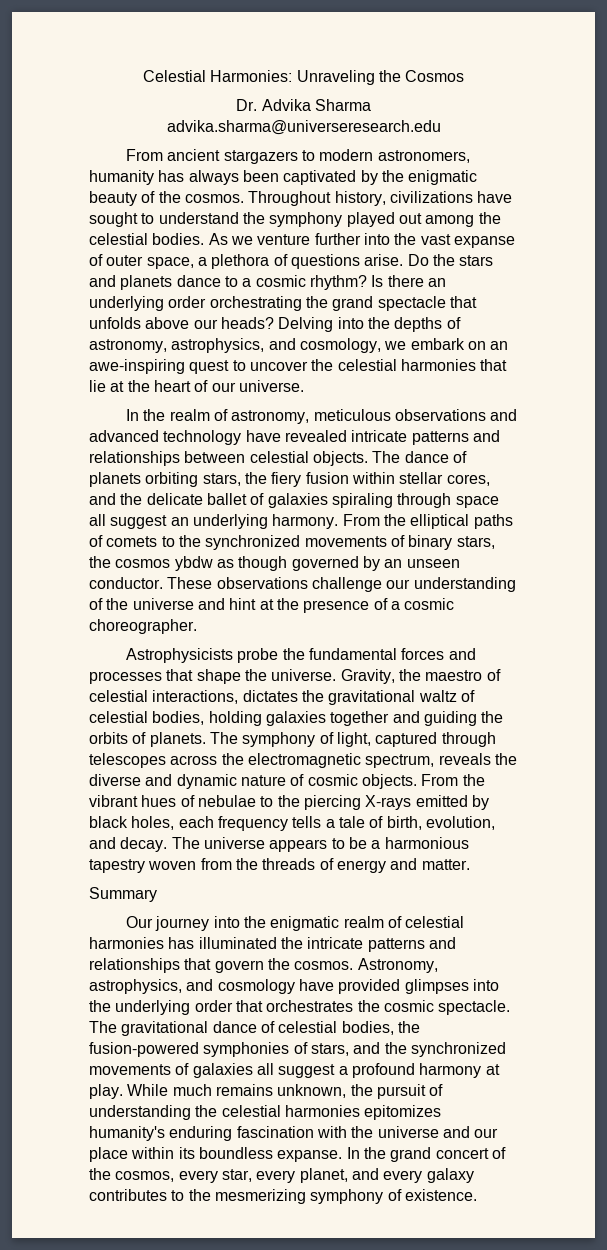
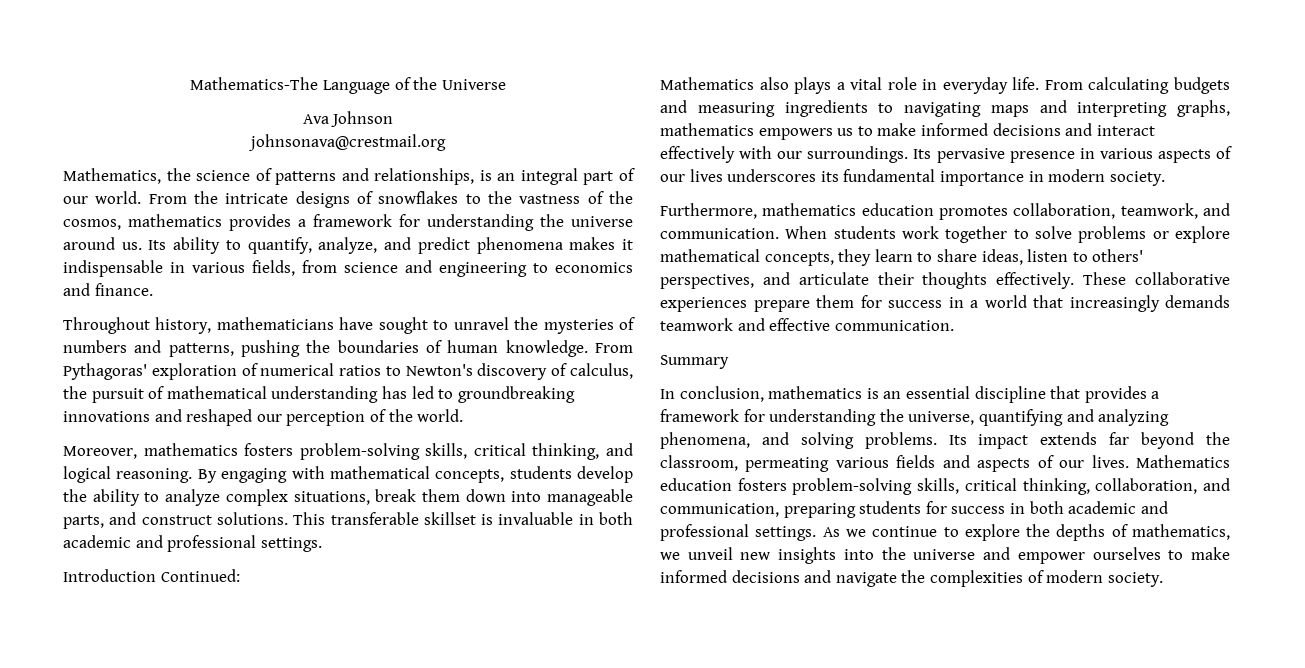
- Celestial Harmonies: Unraveling the Cosmos
- Dr. Advika Sharma
- advika.sharma@universeresearch.edu
- From ancient stargazers to modern astronomers, humanity has always been captivated by the enigmatic beauty of the cosmos. Throughout history, civilizations have sought to understand the symphony played out among the celestial bodies. As we venture further into the vast expanse of outer space, a plethora of questions arise. Do the stars and planets dance to a cosmic rhythm? Is there an underlying order orchestrating the grand spectacle that unfolds above our heads? Delving into the depths of astronomy, astrophysics, and cosmology, we embark on an awe-inspiring quest to uncover the celestial harmonies that lie at the heart of our universe.
- In the realm of astronomy, meticulous observations and advanced technology have revealed intricate patterns and relationships between celestial objects. The dance of planets orbiting stars, the fiery fusion within stellar cores, and the delicate ballet of galaxies spiraling through space all suggest an underlying harmony. From the elliptical paths of comets to the synchronized movements of binary stars, the cosmos ybdw as though governed by an unseen conductor. These observations challenge our understanding of the universe and hint at the presence of a cosmic choreographer.
- Astrophysicists probe the fundamental forces and processes that shape the universe. Gravity, the maestro of celestial interactions, dictates the gravitational waltz of celestial bodies, holding galaxies together and guiding the orbits of planets. The symphony of light, captured through telescopes across the electromagnetic spectrum, reveals the diverse and dynamic nature of cosmic objects. From the vibrant hues of nebulae to the piercing X-rays emitted by black holes, each frequency tells a tale of birth, evolution, and decay. The universe appears to be a harmonious tapestry woven from the threads of energy and matter.
+ Mathematics-The Language of the Universe
+ Ava Johnson
+ johnsonava@crestmail.org
+ Mathematics, the science of patterns and relationships, is an integral part of our world. From the intricate designs of snowflakes to the vastness of the cosmos, mathematics provides a framework for understanding the universe around us. Its ability to quantify, analyze, and predict phenomena makes it indispensable in various fields, from science and engineering to economics and finance.
+ Throughout history, mathematicians have sought to unravel the mysteries of numbers and patterns, pushing the boundaries of human knowledge. From Pythagoras' exploration of numerical ratios to Newton's discovery of calculus, the pursuit of mathematical understanding has led to groundbreaking innovations and reshaped our perception of the world.
+ Moreover, mathematics fosters problem-solving skills, critical thinking, and logical reasoning. By engaging with mathematical concepts, students develop the ability to analyze complex situations, break them down into manageable parts, and construct solutions. This transferable skillset is invaluable in both academic and professional settings.
+ Introduction Continued:
+ Mathematics also plays a vital role in everyday life. From calculating budgets and measuring ingredients to navigating maps and interpreting graphs, mathematics empowers us to make informed decisions and interact effectively with our surroundings. Its pervasive presence in various aspects of our lives underscores its fundamental importance in modern society.
+ Furthermore, mathematics education promotes collaboration, teamwork, and communication. When students work together to solve problems or explore mathematical concepts, they learn to share ideas, listen to others' perspectives, and articulate their thoughts effectively. These collaborative experiences prepare them for success in a world that increasingly demands teamwork and effective communication.
  Summary
- Our journey into the enigmatic realm of celestial harmonies has illuminated the intricate patterns and relationships that govern the cosmos. Astronomy, astrophysics, and cosmology have provided glimpses into the underlying order that orchestrates the cosmic spectacle. The gravitational dance of celestial bodies, the fusion-powered symphonies of stars, and the synchronized movements of galaxies all suggest a profound harmony at play. While much remains unknown, the pursuit of understanding the celestial harmonies epitomizes humanity's enduring fascination with the universe and our place within its boundless expanse. In the grand concert of the cosmos, every star, every planet, and every galaxy contributes to the mesmerizing symphony of existence.
+ In conclusion, mathematics is an essential discipline that provides a framework for understanding the universe, quantifying and analyzing phenomena, and solving problems. Its impact extends far beyond the classroom, permeating various fields and aspects of our lives. Mathematics education fosters problem-solving skills, critical thinking, collaboration, and communication, preparing students for success in both academic and professional settings. As we continue to explore the depths of mathematics, we unveil new insights into the universe and empower ourselves to make informed decisions and navigate the complexities of modern society.

